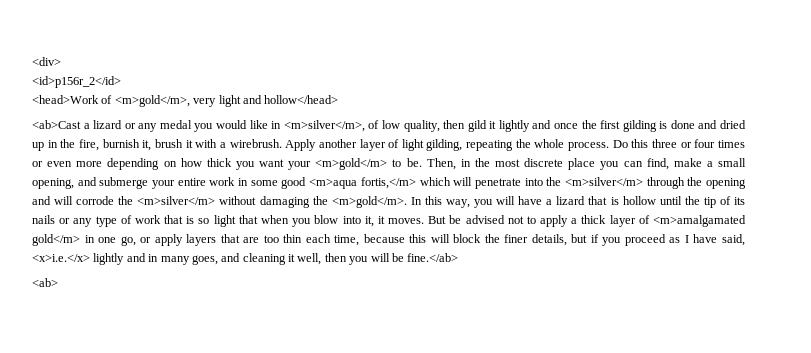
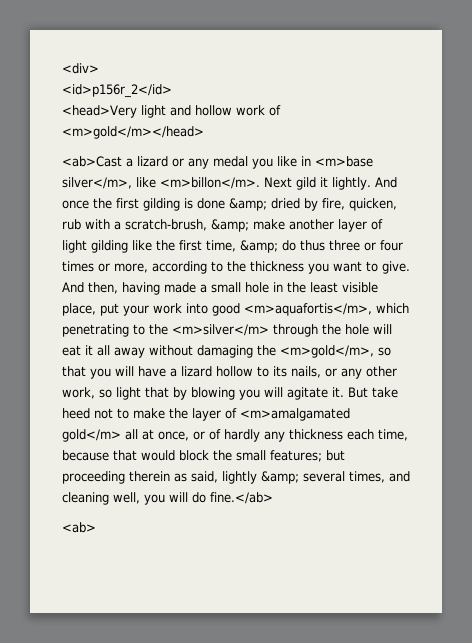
- <head>Work of <m>gold</m>, very light and hollow</head>
+ <head>Very light and hollow work of <m>gold</m></head>
- <ab>Cast a lizard or any medal you would like in <m>silver</m>, of low quality, then gild it lightly and once the first gilding is done and dried up in the fire, burnish it, brush it with a wirebrush. Apply another layer of light gilding, repeating the whole process. Do this three or four times or even more depending on how thick you want your <m>gold</m> to be. Then, in the most discrete place you can find, make a small opening, and submerge your entire work in some good <m>aqua fortis,</m> which will penetrate into the <m>silver</m> through the opening and will corrode the <m>silver</m> without damaging the <m>gold</m>. In this way, you will have a lizard that is hollow until the tip of its nails or any type of work that is so light that when you blow into it, it moves. But be advised not to apply a thick layer of <m>amalgamated gold</m> in one go, or apply layers that are too thin each time, because this will block the finer details, but if you proceed as I have said, <x>i.e.</x> lightly and in many goes, and cleaning it well, then you will be fine.</ab>
+ <ab>Cast a lizard or any medal you like in <m>base silver</m>, like <m>billon</m>. Next gild it lightly. And once the first gilding is done &amp; dried by fire, quicken, rub with a scratch-brush, &amp; make another layer of light gilding like the first time, &amp; do thus three or four times or more, according to the thickness you want to give. And then, having made a small hole in the least visible place, put your work into good <m>aquafortis</m>, which penetrating to the <m>silver</m> through the hole will eat it all away without damaging the <m>gold</m>, so that you will have a lizard hollow to its nails, or any other work, so light that by blowing you will agitate it. But take heed not to make the layer of <m>amalgamated gold</m> all at once, or of hardly any thickness each time, because that would block the small features; but proceeding therein as said, lightly &amp; several times, and cleaning well, you will do fine.</ab>

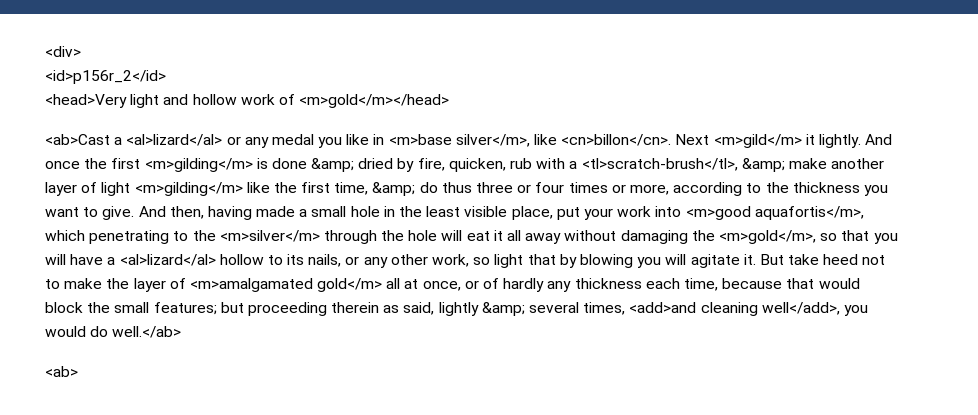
- <ab>Cast a lizard or any medal you like in <m>base silver</m>, like <m>billon</m>. Next gild it lightly.
+ <ab>Cast a <al>lizard</al> or any medal you like in <m>base silver</m>, like <cn>billon</cn>. Next <m>gild</m> it lightly.
- And once the first gilding is done &amp; dried by fire, quicken, rub with a scratch-brush, &amp; make another layer of light gilding like the first time, &amp; do thus three or four times or more, according to the thickness you want to give.
+ And once the first <m>gilding</m> is done &amp; dried by fire, quicken, rub with a <tl>scratch-brush</tl>, &amp; make another layer of light <m>gilding</m> like the first time, &amp; do thus three or four times or more, according to the thickness you want to give.
- And then, having made a small hole in the least visible place, put your work into good <m>aquafortis</m>, which penetrating to the <m>silver</m> through the hole will eat it all away without damaging the <m>gold</m>, so that you will have a lizard hollow to its nails, or any other work, so light that by blowing you will agitate it.
+ And then, having made a small hole in the least visible place, put your work into <m>good aquafortis</m>, which penetrating to the <m>silver</m> through the hole will eat it all away without damaging the <m>gold</m>, so that you will have a <al>lizard</al> hollow to its nails, or any other work, so light that by blowing you will agitate it.
- But take heed not to make the layer of <m>amalgamated gold</m> all at once, or of hardly any thickness each time, because that would block the small features; but proceeding therein as said, lightly &amp; several times, and cleaning well, you will do fine.</ab>
+ But take heed not to make the layer of <m>amalgamated gold</m> all at once, or of hardly any thickness each time, because that would block the small features; but proceeding therein as said, lightly &amp; several times, <add>and cleaning well</add>, you would do well.</ab>

